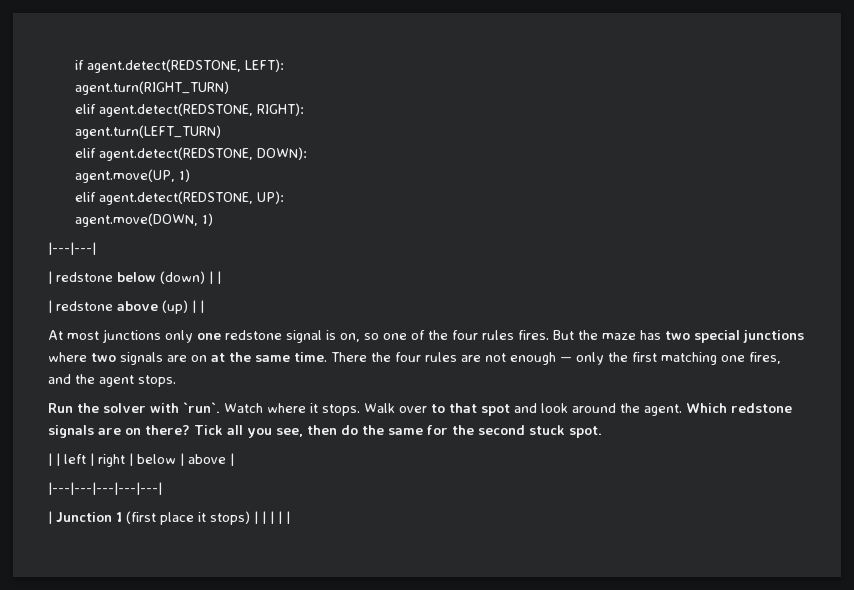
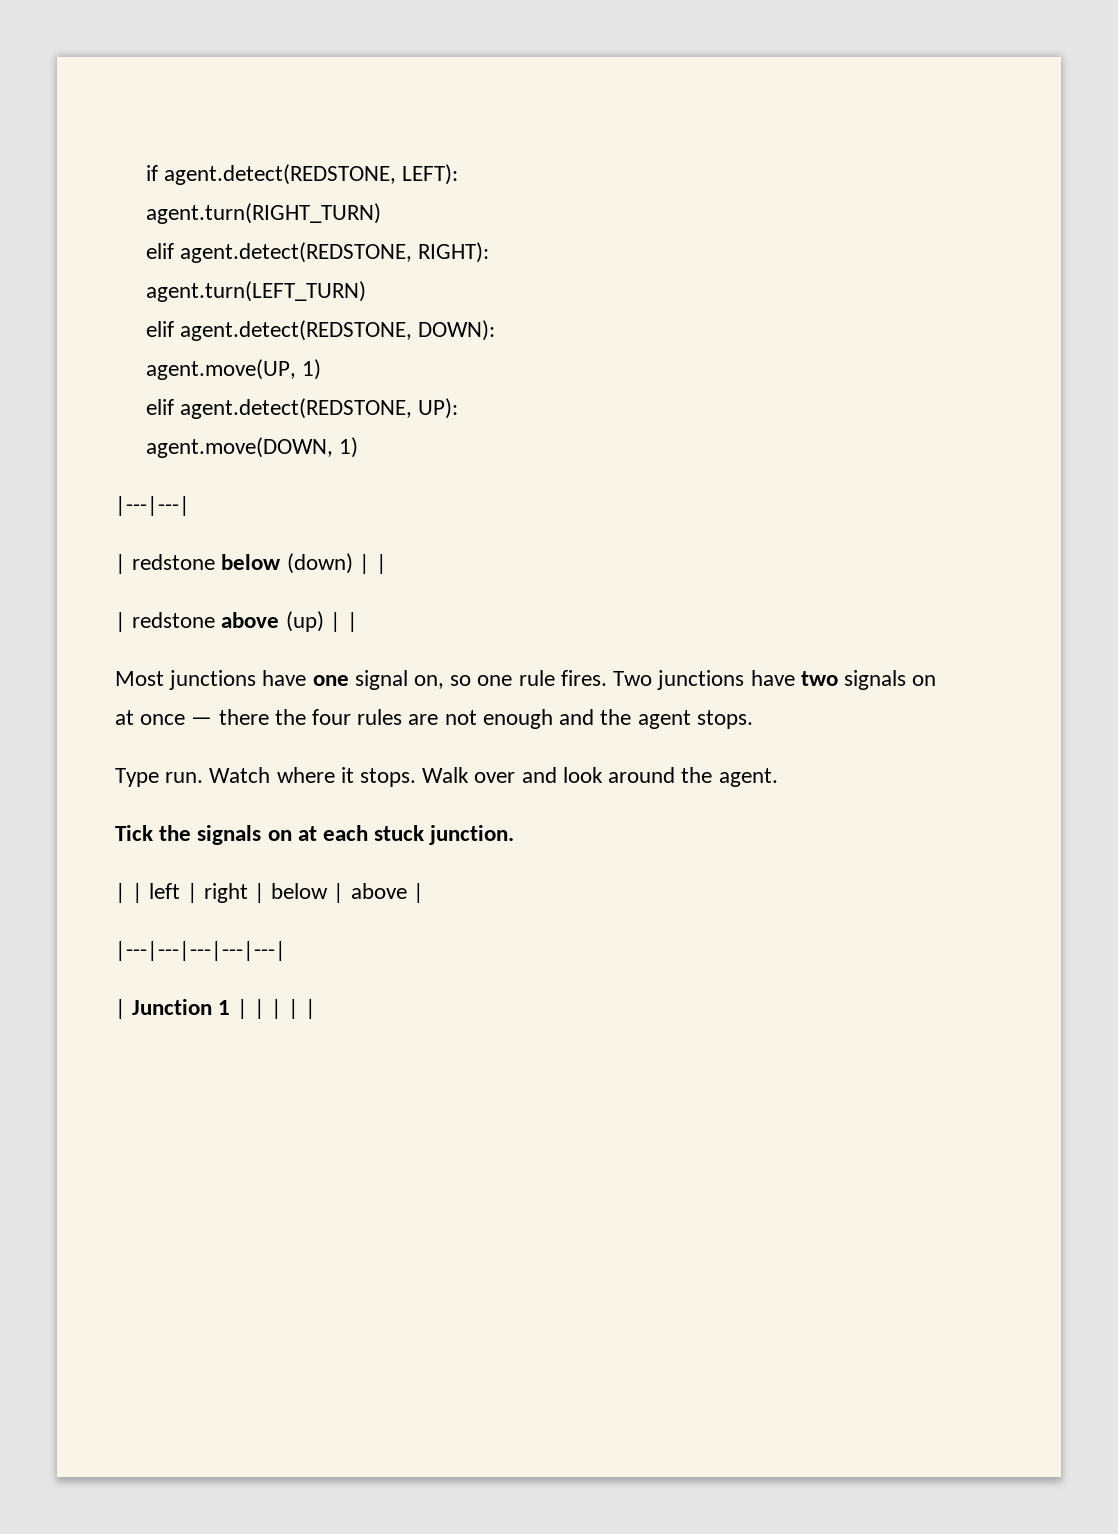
- At most junctions only one redstone signal is on, so one of the four rules fires. But the maze has two special junctions where two signals are on at the same time. There the four rules are not enough — only the first matching one fires, and the agent stops.
+ Most junctions have one signal on, so one rule fires. Two junctions have two signals on at once — there the four rules are not enough and the agent stops.
- Run the solver with `run`.
+ Type run.
- Walk over to that spot and look around the agent. Which redstone signals are on there? Tick all you see, then do the same for the second stuck spot.
+ Walk over and look around the agent.
+ Tick the signals on at each stuck junction.
- | Junction 1 (first place it stops) | | | | |
+ | Junction 1 | | | | |

